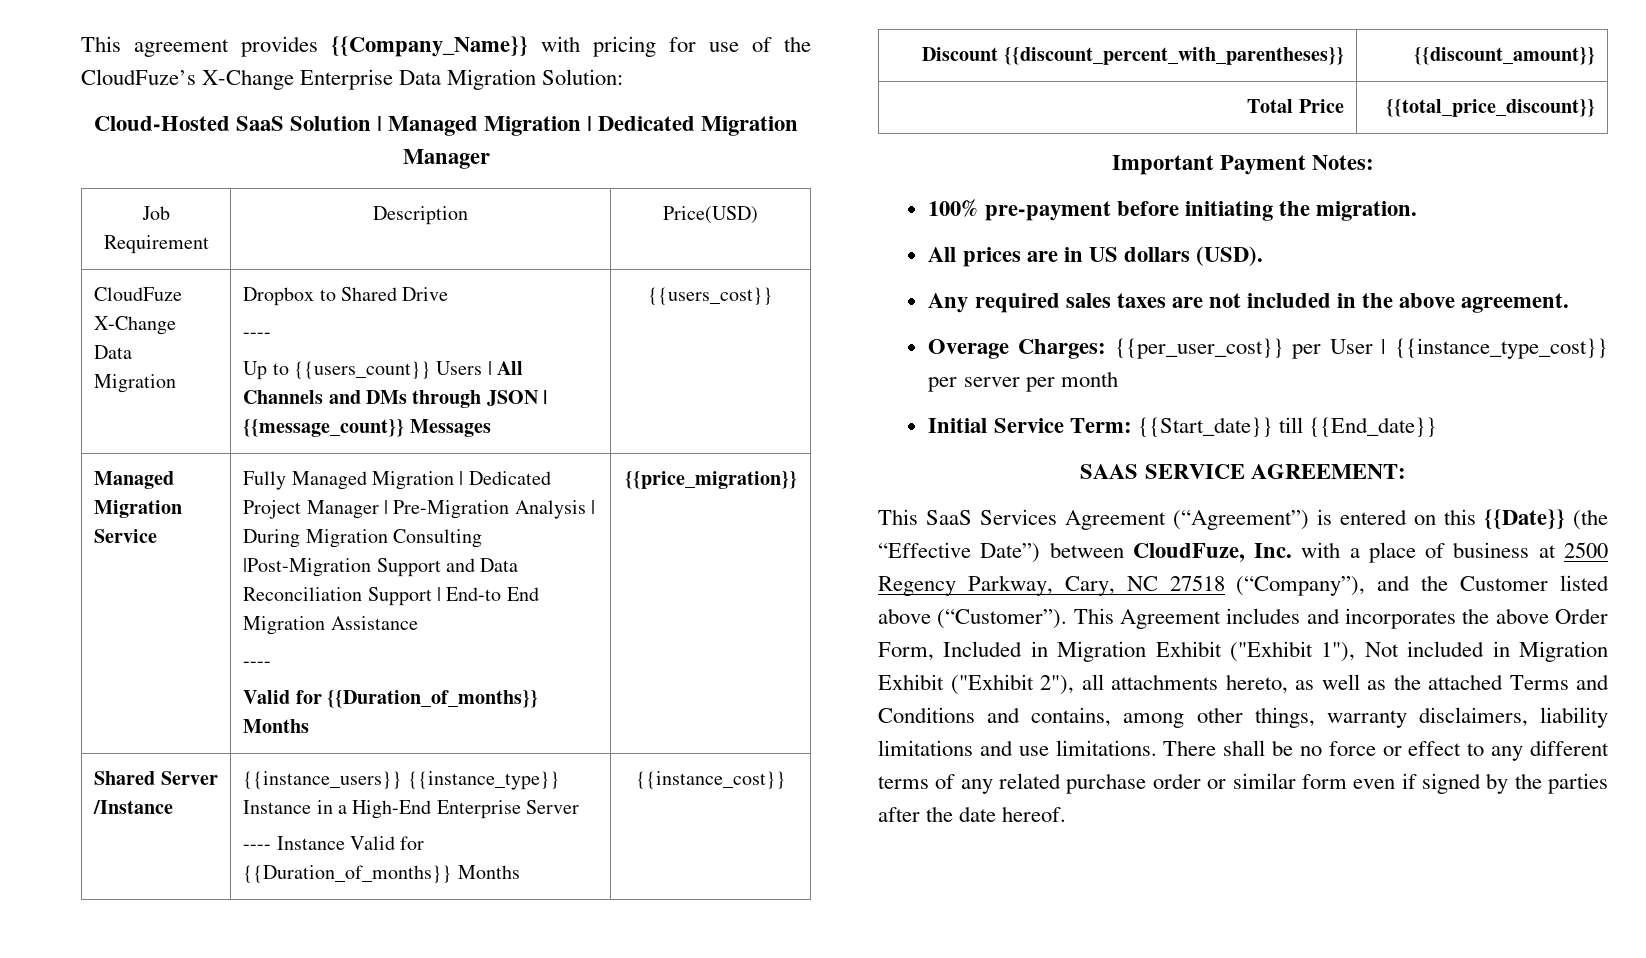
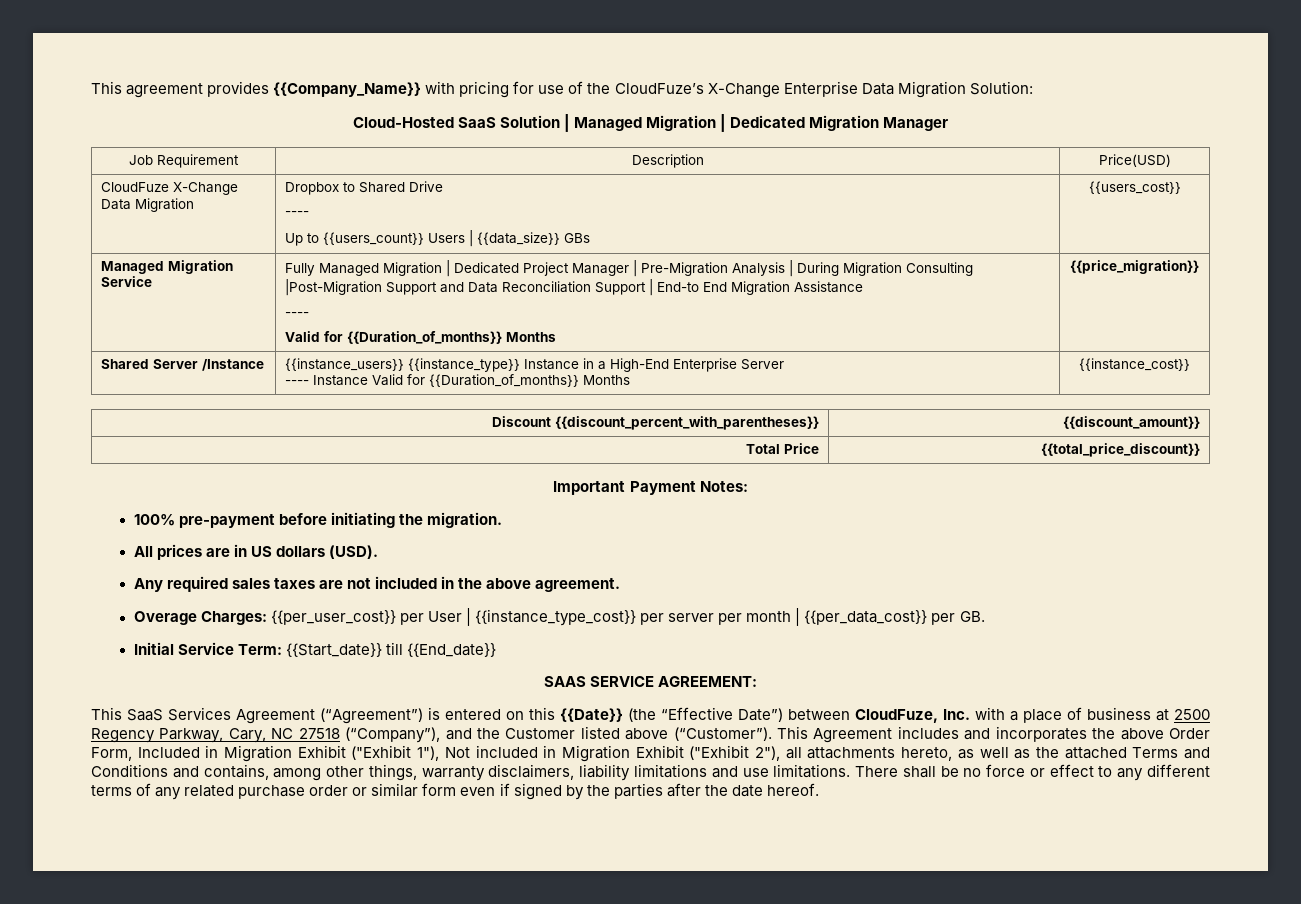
  CloudFuze X-Change Data Migration | Dropbox to Shared Drive
  ----
- Up to {{users_count}} Users | All Channels and DMs through JSON | {{message_count}} Messages | {{users_cost}}
+ Up to {{users_count}} Users | {{data_size}} GBs | {{users_cost}}
- Overage Charges: {{per_user_cost}} per User | {{instance_type_cost}} per server per month
+ Overage Charges: {{per_user_cost}} per User | {{instance_type_cost}} per server per month | {{per_data_cost}} per GB.

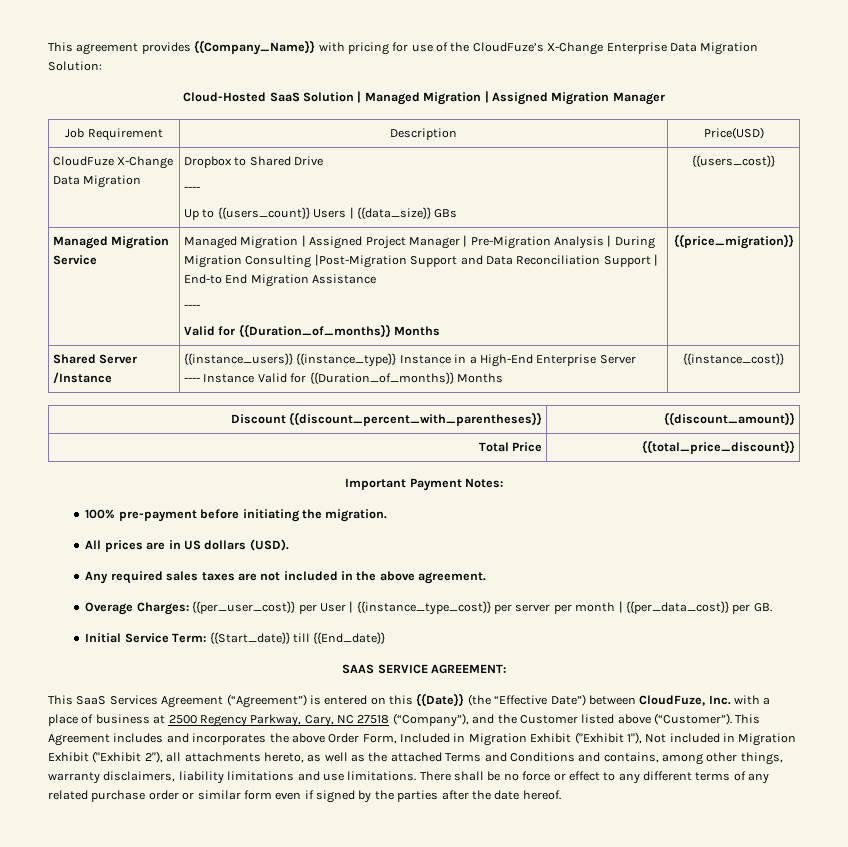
- Cloud-Hosted SaaS Solution | Managed Migration | Dedicated Migration Manager
+ Cloud-Hosted SaaS Solution | Managed Migration | Assigned Migration Manager
- Managed Migration Service | Fully Managed Migration | Dedicated Project Manager | Pre-Migration Analysis | During Migration Consulting |Post-Migration Support and Data Reconciliation Support | End-to End Migration Assistance
+ Managed Migration Service | Managed Migration | Assigned Project Manager | Pre-Migration Analysis | During Migration Consulting |Post-Migration Support and Data Reconciliation Support | End-to End Migration Assistance

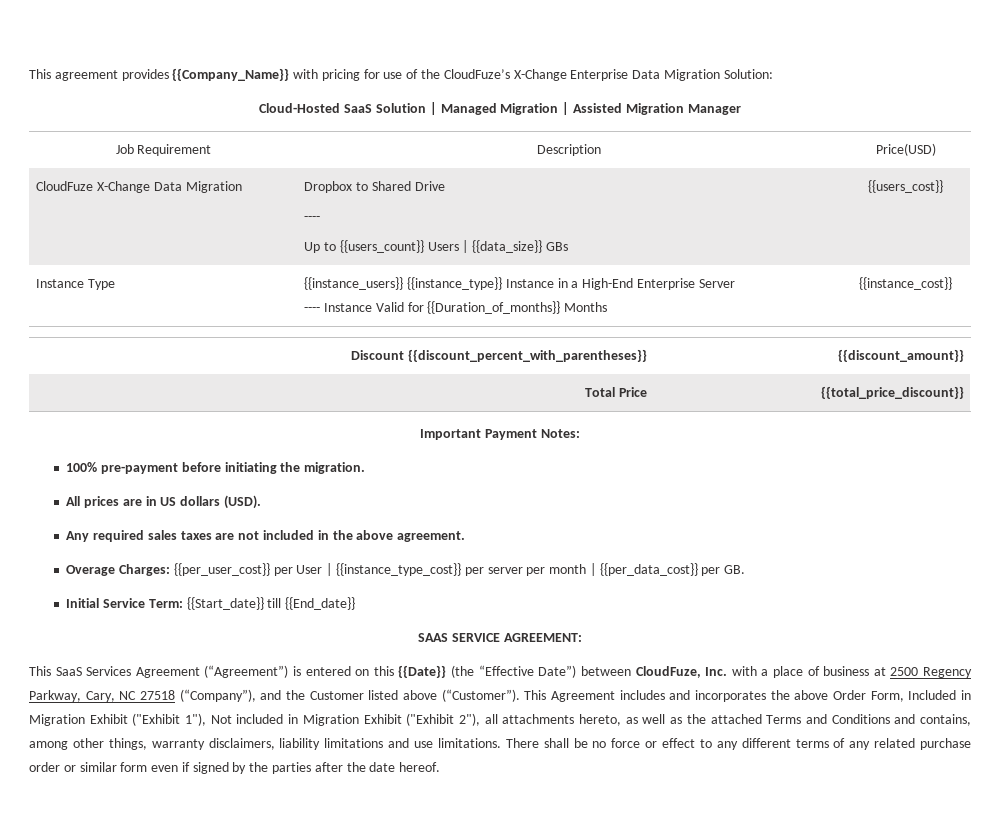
- Cloud-Hosted SaaS Solution | Managed Migration | Assigned Migration Manager
+ Cloud-Hosted SaaS Solution | Managed Migration | Assisted Migration Manager
- Managed Migration Service | Managed Migration | Assigned Project Manager | Pre-Migration Analysis | During Migration Consulting |Post-Migration Support and Data Reconciliation Support | End-to End Migration Assistance
- ----
- Valid for {{Duration_of_months}} Months | {{price_migration}}
- Shared Server /Instance | {{instance_users}} {{instance_type}} Instance in a High-End Enterprise Server
+ Instance Type | {{instance_users}} {{instance_type}} Instance in a High-End Enterprise Server

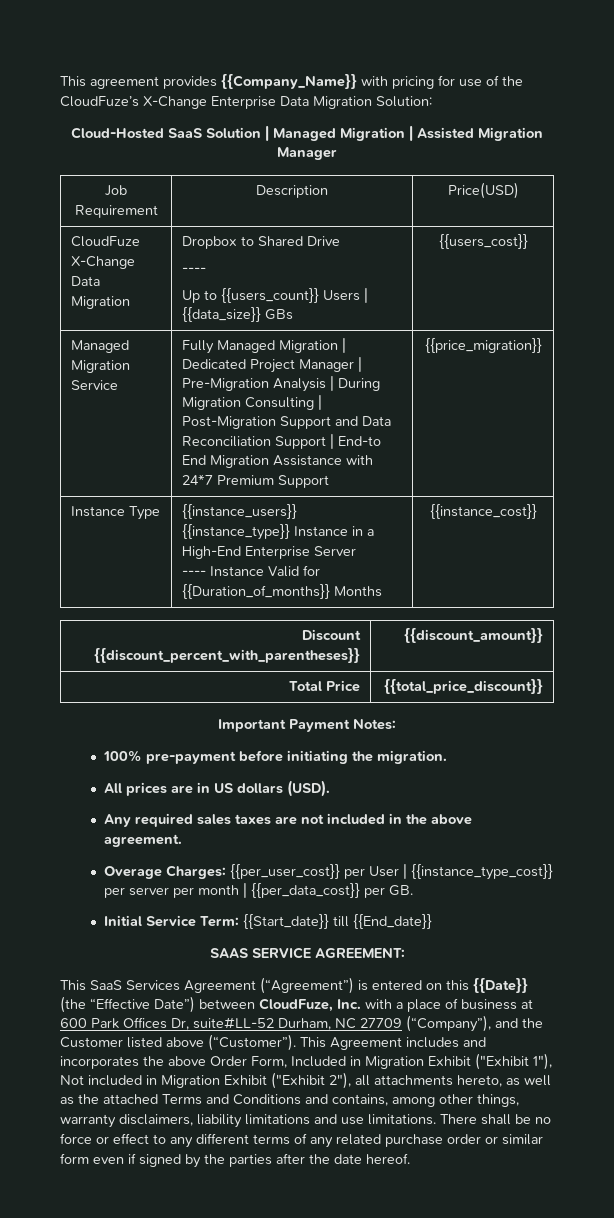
+ Managed Migration Service | Fully Managed Migration | Dedicated Project Manager | Pre-Migration Analysis | During Migration Consulting | Post-Migration Support and Data Reconciliation Support | End-to End Migration Assistance with 24*7 Premium Support | {{price_migration}}
- This SaaS Services Agreement (“Agreement”) is entered on this {{Date}} (the “Effective Date”) between CloudFuze, Inc. with a place of business at 2500 Regency Parkway, Cary, NC 27518 (“Company”), and the Customer listed above (“Customer”).
+ This SaaS Services Agreement (“Agreement”) is entered on this {{Date}} (the “Effective Date”) between CloudFuze, Inc. with a place of business at 600 Park Offices Dr, suite#LL-52 Durham, NC 27709 (“Company”), and the Customer listed above (“Customer”).

